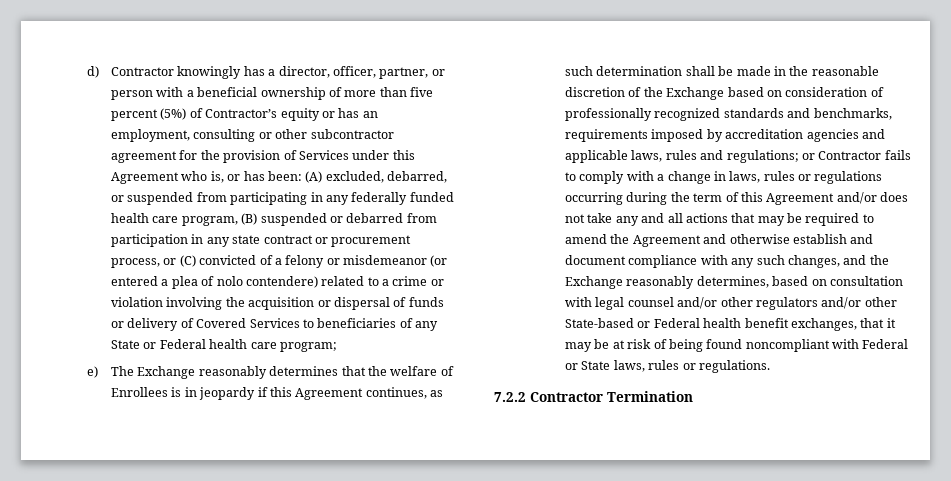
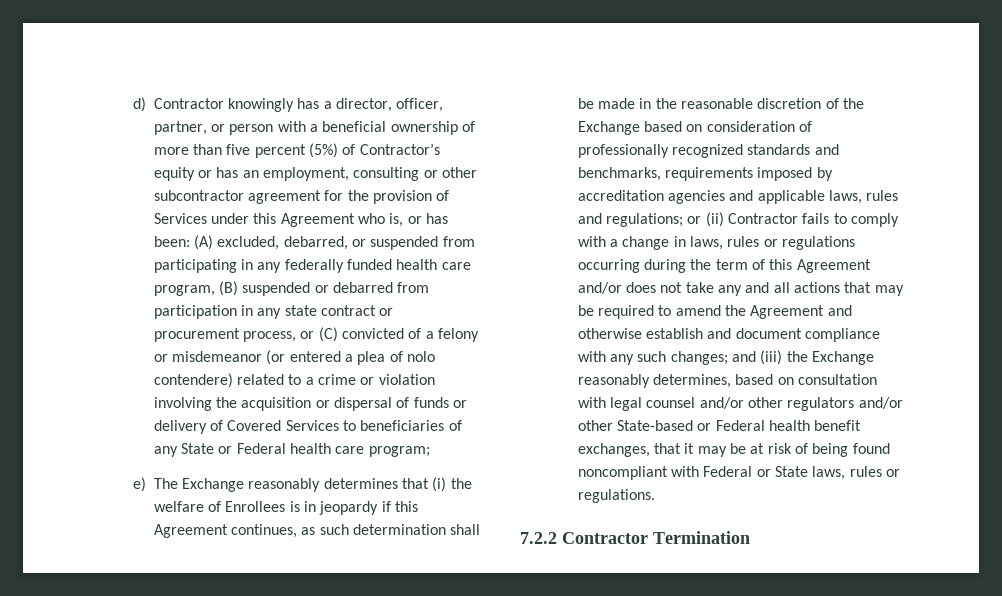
- e) The Exchange reasonably determines that the welfare of Enrollees is in jeopardy if this Agreement continues, as such determination shall be made in the reasonable discretion of the Exchange based on consideration of professionally recognized standards and benchmarks, requirements imposed by accreditation agencies and applicable laws, rules and regulations;
+ e) The Exchange reasonably determines that (i) the welfare of Enrollees is in jeopardy if this Agreement continues, as such determination shall be made in the reasonable discretion of the Exchange based on consideration of professionally recognized standards and benchmarks, requirements imposed by accreditation agencies and applicable laws, rules and regulations;
- or Contractor fails to comply with a change in laws, rules or regulations occurring during the term of this Agreement and/or does not take any and all actions that may be required to amend the Agreement and otherwise establish and document compliance with any such changes, and the Exchange reasonably determines, based on consultation with legal counsel and/or other regulators and/or other State-based or Federal health benefit exchanges, that it may be at risk of being found noncompliant with Federal or State laws, rules or regulations.
+ or (ii) Contractor fails to comply with a change in laws, rules or regulations occurring during the term of this Agreement and/or does not take any and all actions that may be required to amend the Agreement and otherwise establish and document compliance with any such changes; and (iii) the Exchange reasonably determines, based on consultation with legal counsel and/or other regulators and/or other State-based or Federal health benefit exchanges, that it may be at risk of being found noncompliant with Federal or State laws, rules or regulations.

